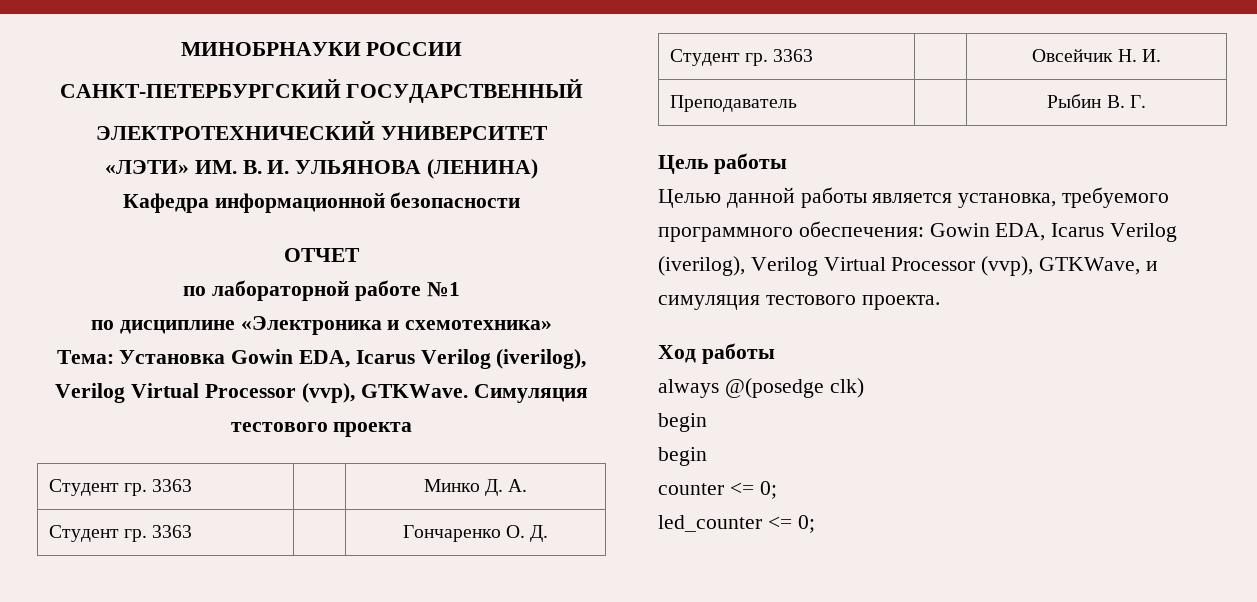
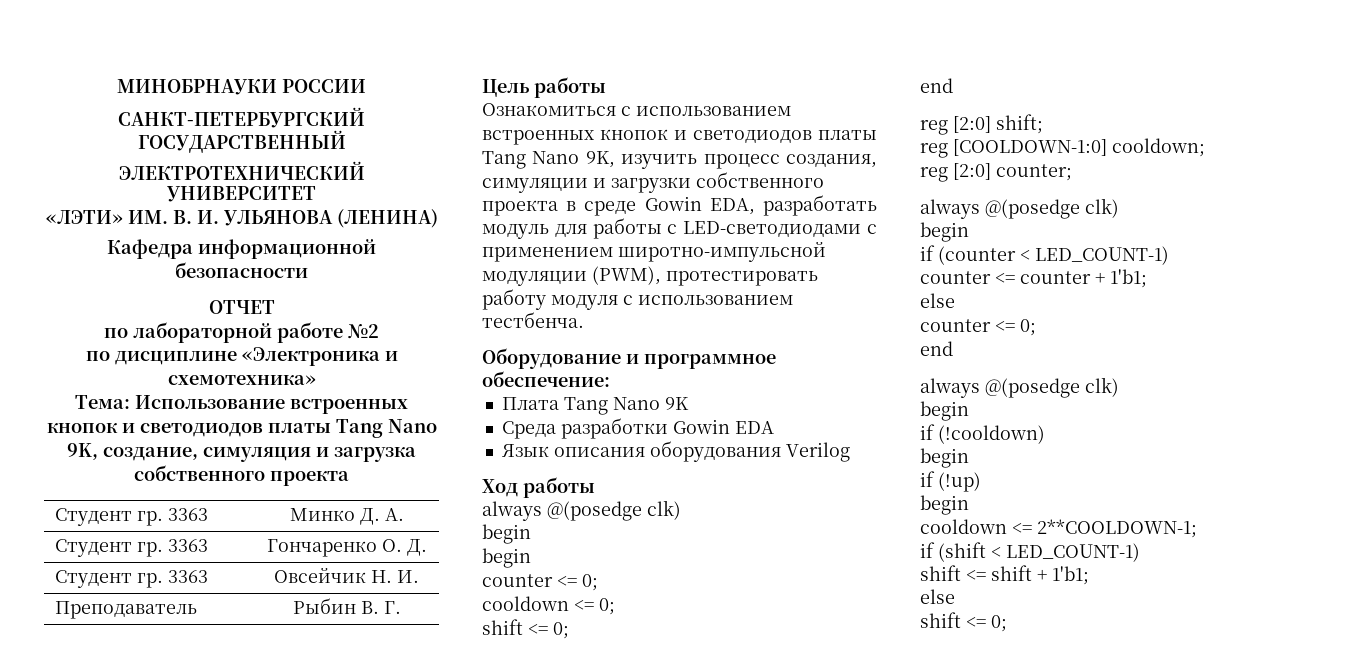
- по лабораторной работе №1
+ по лабораторной работе №2
- Тема: Установка Gowin EDA, Icarus Verilog (iverilog), Verilog Virtual Processor (vvp), GTKWave. Симуляция тестового проекта
+ Тема: Использование встроенных кнопок и светодиодов платы Tang Nano 9K, создание, симуляция и загрузка собственного проекта
- Целью данной работы является установка, требуемого программного обеспечения: Gowin EDA, Icarus Verilog (iverilog), Verilog Virtual Processor (vvp), GTKWave, и симуляция тестового проекта.
+ Ознакомиться с использованием встроенных кнопок и светодиодов платы Tang Nano 9K, изучить процесс создания, симуляции и загрузки собственного проекта в среде Gowin EDA, разработать модуль для работы с LED-светодиодами с применением широтно-импульсной модуляции (PWM), протестировать работу модуля с использованием тестбенча.
+ Оборудование и программное обеспечение:
+ Плата Tang Nano 9K
+ Среда разработки Gowin EDA
+ Язык описания оборудования Verilog
- led_counter <= 0;
+ cooldown <= 0;
+ shift <= 0;
+ end
+ reg [2:0] shift;
+ reg [COOLDOWN-1:0] cooldown;
+ reg [2:0] counter;
+ always @(posedge clk)
+ begin
+ if (counter < LED_COUNT-1)
+ counter <= counter + 1'b1;
+ else
+ counter <= 0;
+ end
+ always @(posedge clk)
+ begin
+ if (!cooldown)
+ begin
+ if (!up)
+ begin
+ cooldown <= 2**COOLDOWN-1;
+ if (shift < LED_COUNT-1)
+ shift <= shift + 1'b1;
+ else
+ shift <= 0;

